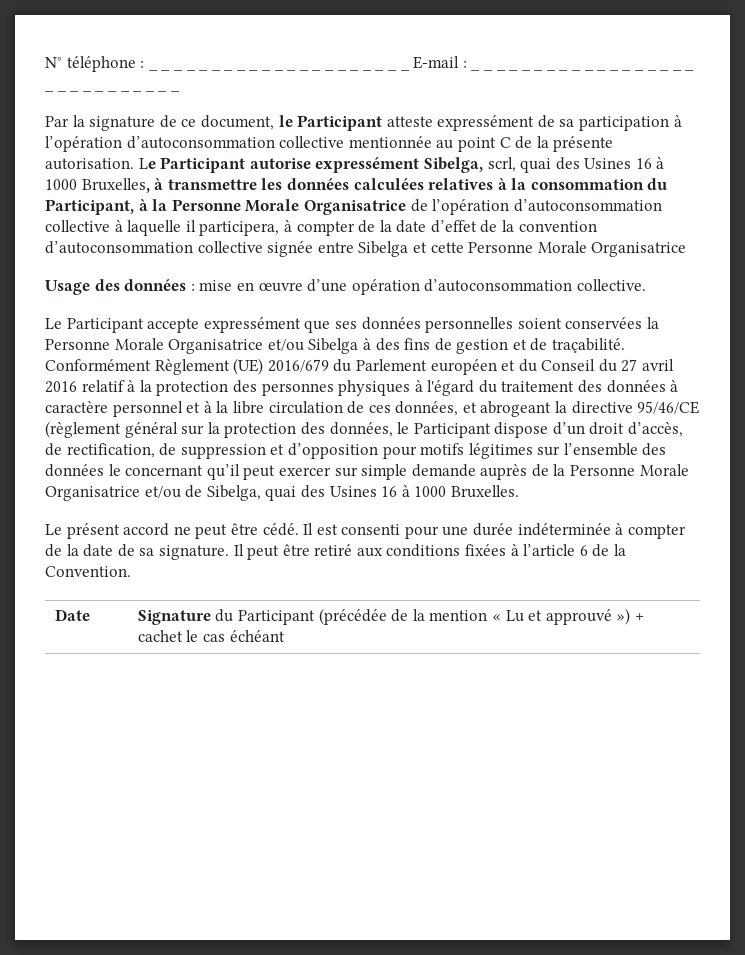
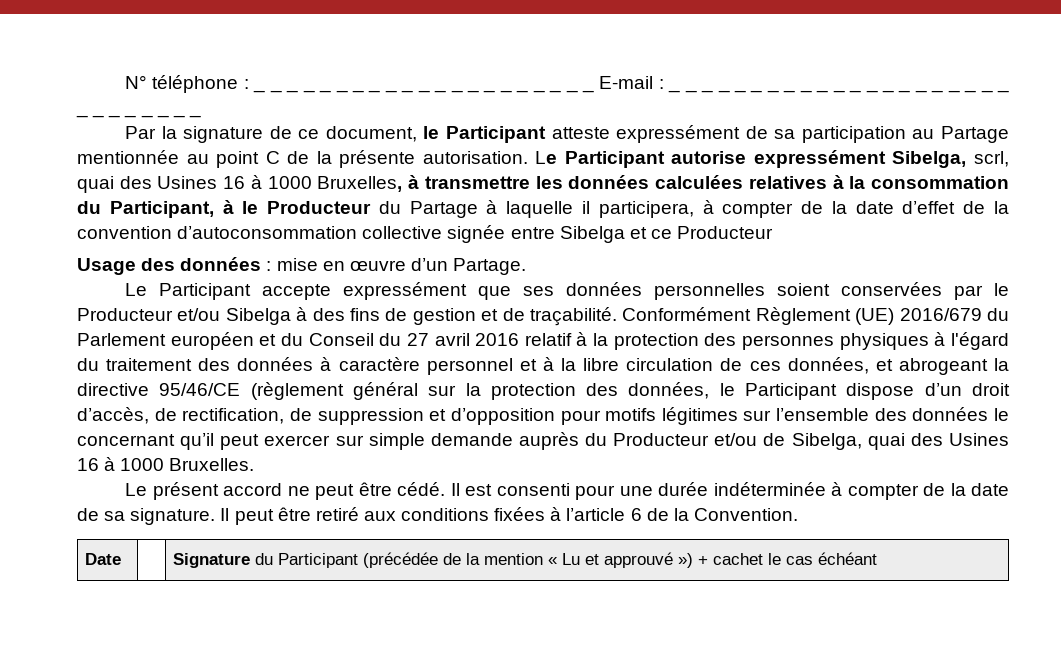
- Par la signature de ce document, le Participant atteste expressément de sa participation à l’opération d’autoconsommation collective mentionnée au point C de la présente autorisation.
+ Par la signature de ce document, le Participant atteste expressément de sa participation au Partage mentionnée au point C de la présente autorisation.
- Le Participant autorise expressément Sibelga, scrl, quai des Usines 16 à 1000 Bruxelles, à transmettre les données calculées relatives à la consommation du Participant, à la Personne Morale Organisatrice de l’opération d’autoconsommation collective à laquelle il participera, à compter de la date d’effet de la convention d’autoconsommation collective signée entre Sibelga et cette Personne Morale Organisatrice
+ Le Participant autorise expressément Sibelga, scrl, quai des Usines 16 à 1000 Bruxelles, à transmettre les données calculées relatives à la consommation du Participant, à le Producteur du Partage à laquelle il participera, à compter de la date d’effet de la convention d’autoconsommation collective signée entre Sibelga et ce Producteur
- Usage des données : mise en œuvre d’une opération d’autoconsommation collective.
+ Usage des données : mise en œuvre d’un Partage.
- Le Participant accepte expressément que ses données personnelles soient conservées la Personne Morale Organisatrice et/ou Sibelga à des fins de gestion et de traçabilité.
+ Le Participant accepte expressément que ses données personnelles soient conservées par le Producteur et/ou Sibelga à des fins de gestion et de traçabilité.
- Conformément Règlement (UE) 2016/679 du Parlement européen et du Conseil du 27 avril 2016 relatif à la protection des personnes physiques à l'égard du traitement des données à caractère personnel et à la libre circulation de ces données, et abrogeant la directive 95/46/CE (règlement général sur la protection des données, le Participant dispose d’un droit d’accès, de rectification, de suppression et d’opposition pour motifs légitimes sur l’ensemble des données le concernant qu’il peut exercer sur simple demande auprès de la Personne Morale Organisatrice et/ou de Sibelga, quai des Usines 16 à 1000 Bruxelles.
+ Conformément Règlement (UE) 2016/679 du Parlement européen et du Conseil du 27 avril 2016 relatif à la protection des personnes physiques à l'égard du traitement des données à caractère personnel et à la libre circulation de ces données, et abrogeant la directive 95/46/CE (règlement général sur la protection des données, le Participant dispose d’un droit d’accès, de rectification, de suppression et d’opposition pour motifs légitimes sur l’ensemble des données le concernant qu’il peut exercer sur simple demande auprès du Producteur et/ou de Sibelga, quai des Usines 16 à 1000 Bruxelles.

